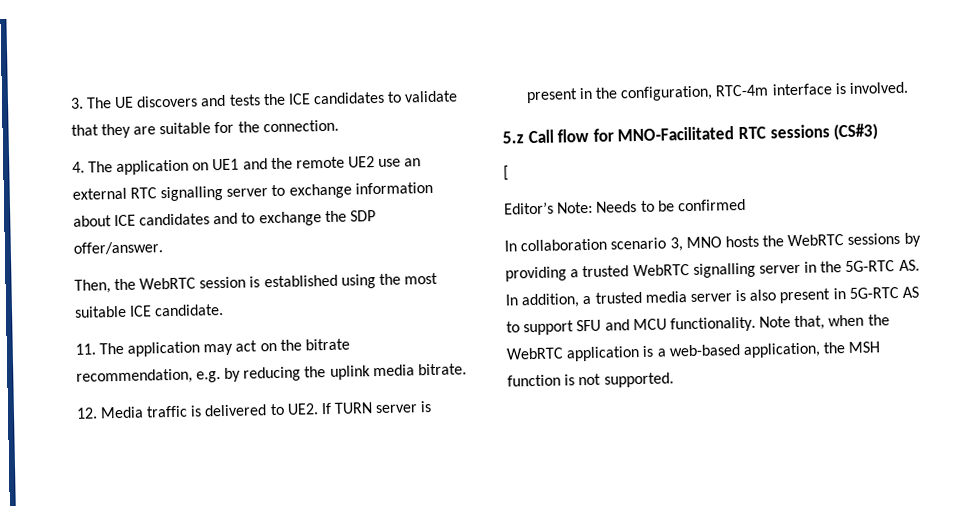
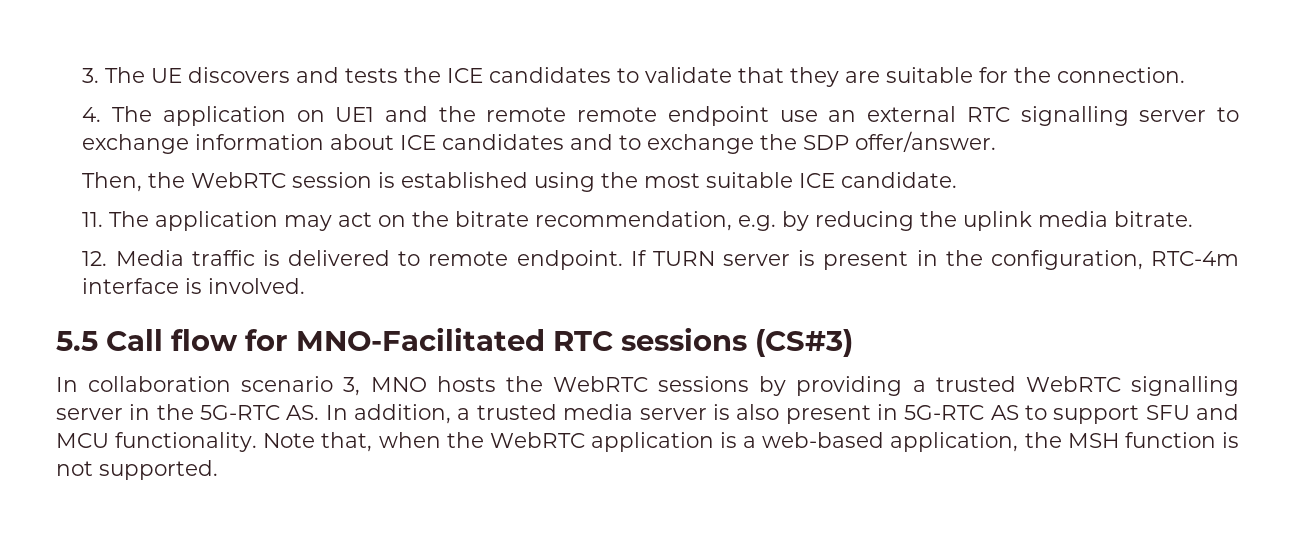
- 4. The application on UE1 and the remote UE2 use an external RTC signalling server to exchange information about ICE candidates and to exchange the SDP offer/answer.
+ 4. The application on UE1 and the remote remote endpoint use an external RTC signalling server to exchange information about ICE candidates and to exchange the SDP offer/answer.
- 12. Media traffic is delivered to UE2. If TURN server is present in the configuration, RTC-4m interface is involved.
+ 12. Media traffic is delivered to remote endpoint. If TURN server is present in the configuration, RTC-4m interface is involved.
- 5.z Call flow for MNO-Facilitated RTC sessions (CS#3)
+ 5.5 Call flow for MNO-Facilitated RTC sessions (CS#3)
- [
- Editor’s Note: Needs to be confirmed

